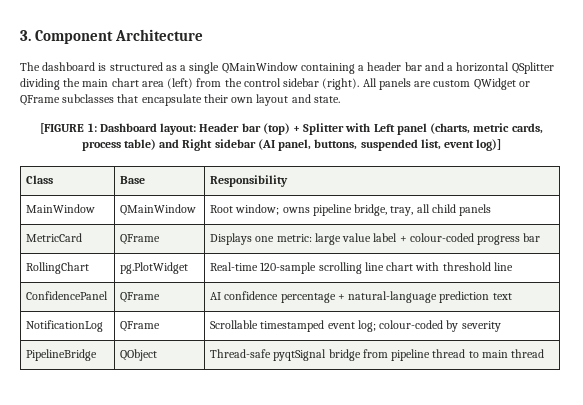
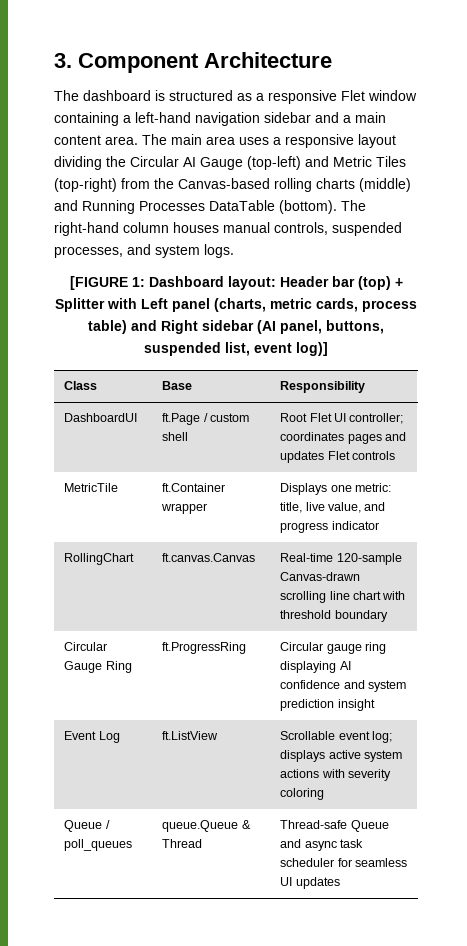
- The dashboard is structured as a single QMainWindow containing a header bar and a horizontal QSplitter dividing the main chart area (left) from the control sidebar (right). All panels are custom QWidget or QFrame subclasses that encapsulate their own layout and state.
+ The dashboard is structured as a responsive Flet window containing a left-hand navigation sidebar and a main content area. The main area uses a responsive layout dividing the Circular AI Gauge (top-left) and Metric Tiles (top-right) from the Canvas-based rolling charts (middle) and Running Processes DataTable (bottom). The right-hand column houses manual controls, suspended processes, and system logs.
- MainWindow | QMainWindow | Root window; owns pipeline bridge, tray, all child panels
- MetricCard | QFrame | Displays one metric: large value label + colour-coded progress bar
+ DashboardUI | ft.Page / custom shell | Root Flet UI controller; coordinates pages and updates Flet controls
+ MetricTile | ft.Container wrapper | Displays one metric: title, live value, and progress indicator
- RollingChart | pg.PlotWidget | Real-time 120-sample scrolling line chart with threshold line
- ConfidencePanel | QFrame | AI confidence percentage + natural-language prediction text
- NotificationLog | QFrame | Scrollable timestamped event log; colour-coded by severity
- PipelineBridge | QObject | Thread-safe pyqtSignal bridge from pipeline thread to main thread
+ RollingChart | ft.canvas.Canvas | Real-time 120-sample Canvas-drawn scrolling line chart with threshold boundary
+ Circular Gauge Ring | ft.ProgressRing | Circular gauge ring displaying AI confidence and system prediction insight
+ Event Log | ft.ListView | Scrollable event log; displays active system actions with severity coloring
+ Queue / poll_queues | queue.Queue & Thread | Thread-safe Queue and async task scheduler for seamless UI updates

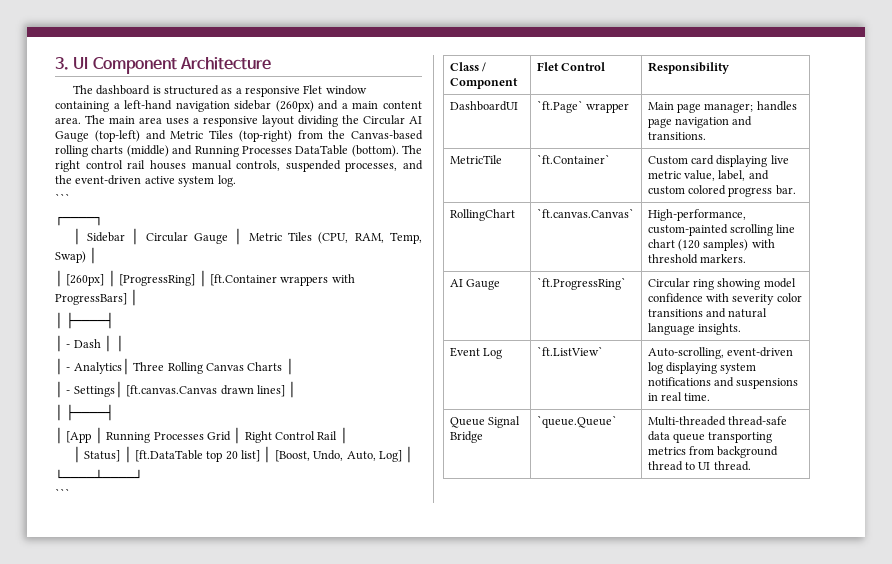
- 3. Component Architecture
+ 3. UI Component Architecture
- The dashboard is structured as a responsive Flet window containing a left-hand navigation sidebar and a main content area.
+ The dashboard is structured as a responsive Flet window containing a left-hand navigation sidebar (260px) and a main content area.
- The right-hand column houses manual controls, suspended processes, and system logs.
- [FIGURE 1: Dashboard layout: Header bar (top) + Splitter with Left panel (charts, metric cards, process table) and Right sidebar (AI panel, buttons, suspended list, event log)]
- Class | Base | Responsibility
- DashboardUI | ft.Page / custom shell | Root Flet UI controller; coordinates pages and updates Flet controls
- MetricTile | ft.Container wrapper | Displays one metric: title, live value, and progress indicator
- RollingChart | ft.canvas.Canvas | Real-time 120-sample Canvas-drawn scrolling line chart with threshold boundary
- Circular Gauge Ring | ft.ProgressRing | Circular gauge ring displaying AI confidence and system prediction insight
- Event Log | ft.ListView | Scrollable event log; displays active system actions with severity coloring
- Queue / poll_queues | queue.Queue & Thread | Thread-safe Queue and async task scheduler for seamless UI updates
+ The right control rail houses manual controls, suspended processes, and the event-driven active system log.
+ ```
+ ┌────┐
+ │ Sidebar │ Circular Gauge │ Metric Tiles (CPU, RAM, Temp, Swap) │
+ │ [260px] │ [ProgressRing] │ [ft.Container wrappers with ProgressBars] │
+ │ ├────┤
+ │ - Dash │ │
+ │ - Analytics│ Three Rolling Canvas Charts │
+ │ - Settings│ [ft.canvas.Canvas drawn lines] │
+ │ ├────┤
+ │ [App │ Running Processes Grid │ Right Control Rail │
+ │ Status] │ [ft.DataTable top 20 list] │ [Boost, Undo, Auto, Log] │
+ └────┴────┘
+ ```
+ Class / Component | Flet Control | Responsibility
+ DashboardUI | `ft.Page` wrapper | Main page manager; handles page navigation and transitions.
+ MetricTile | `ft.Container` | Custom card displaying live metric value, label, and custom colored progress bar.
+ RollingChart | `ft.canvas.Canvas` | High-performance, custom-painted scrolling line chart (120 samples) with threshold markers.
+ AI Gauge | `ft.ProgressRing` | Circular ring showing model confidence with severity color transitions and natural language insights.
+ Event Log | `ft.ListView` | Auto-scrolling, event-driven log displaying system notifications and suspensions in real time.
+ Queue Signal Bridge | `queue.Queue` | Multi-threaded thread-safe data queue transporting metrics from background thread to UI thread.

